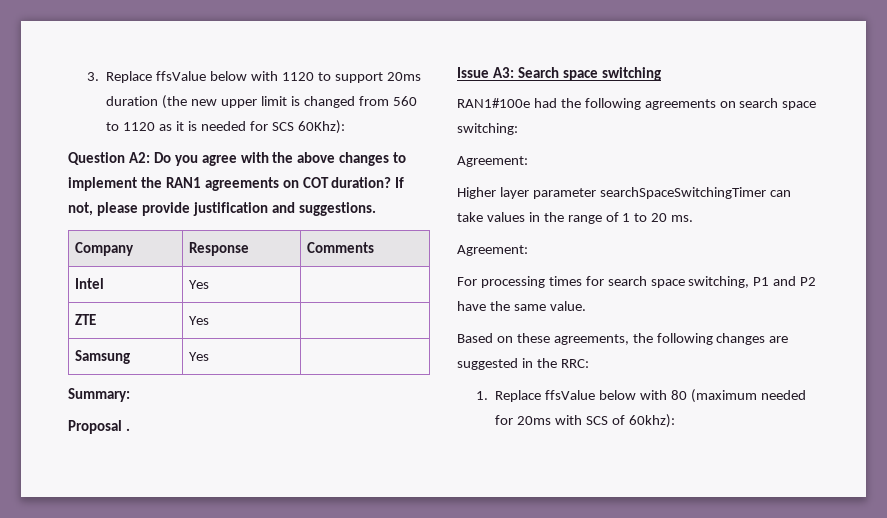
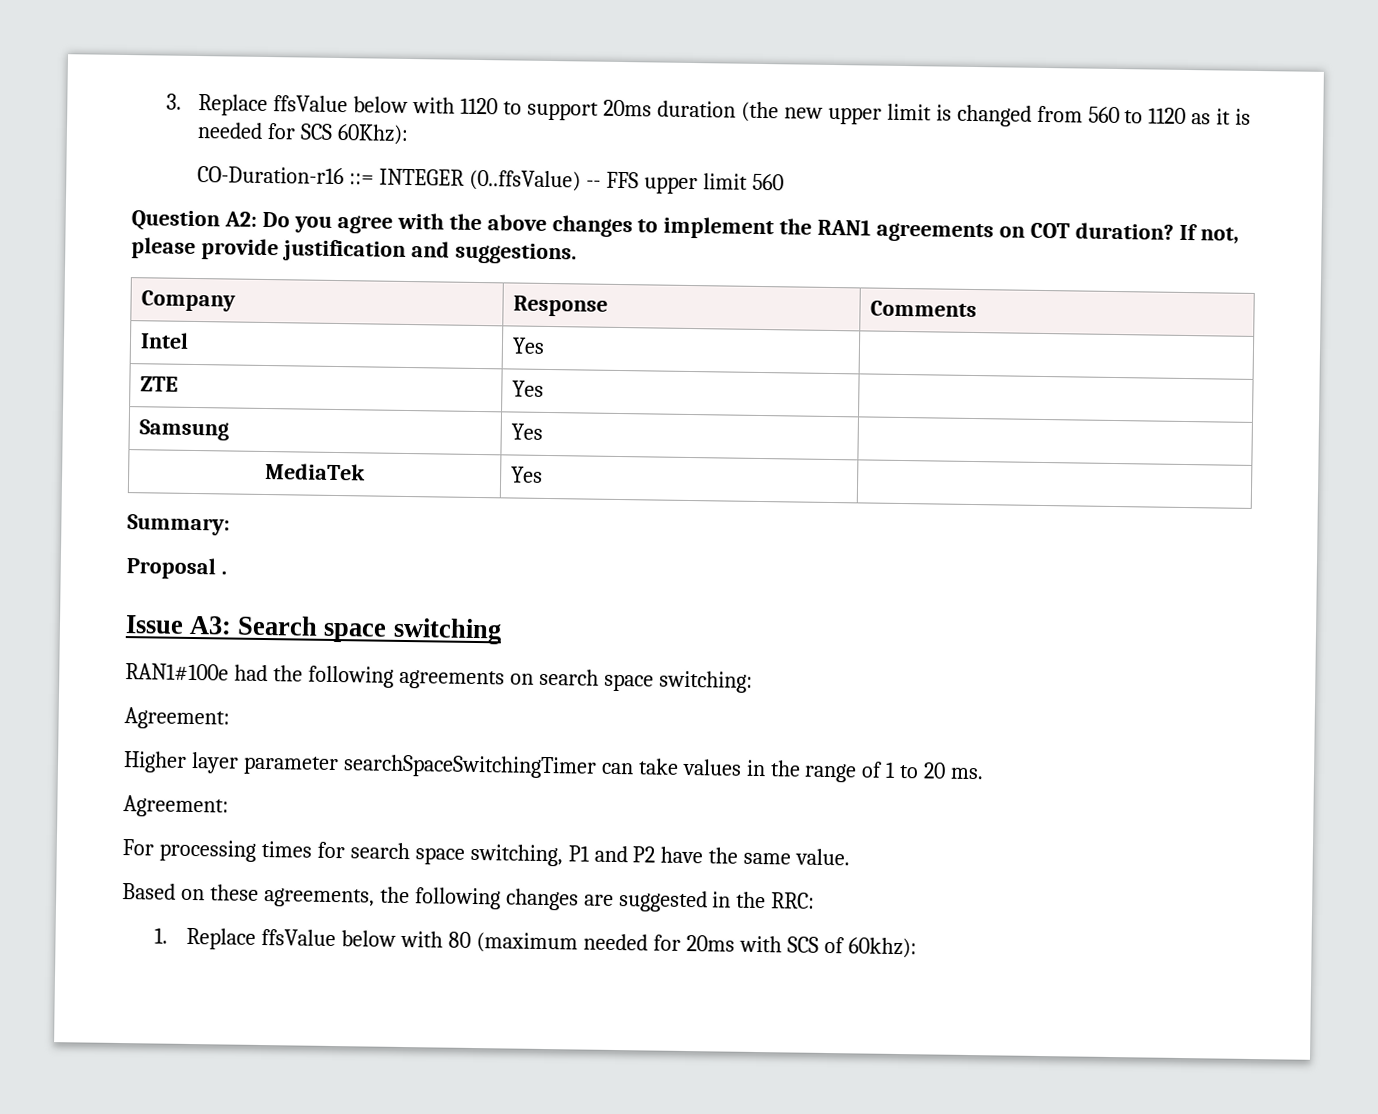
+ CO-Duration-r16 ::= INTEGER (0..ffsValue) -- FFS upper limit 560
+ MediaTek | Yes |

